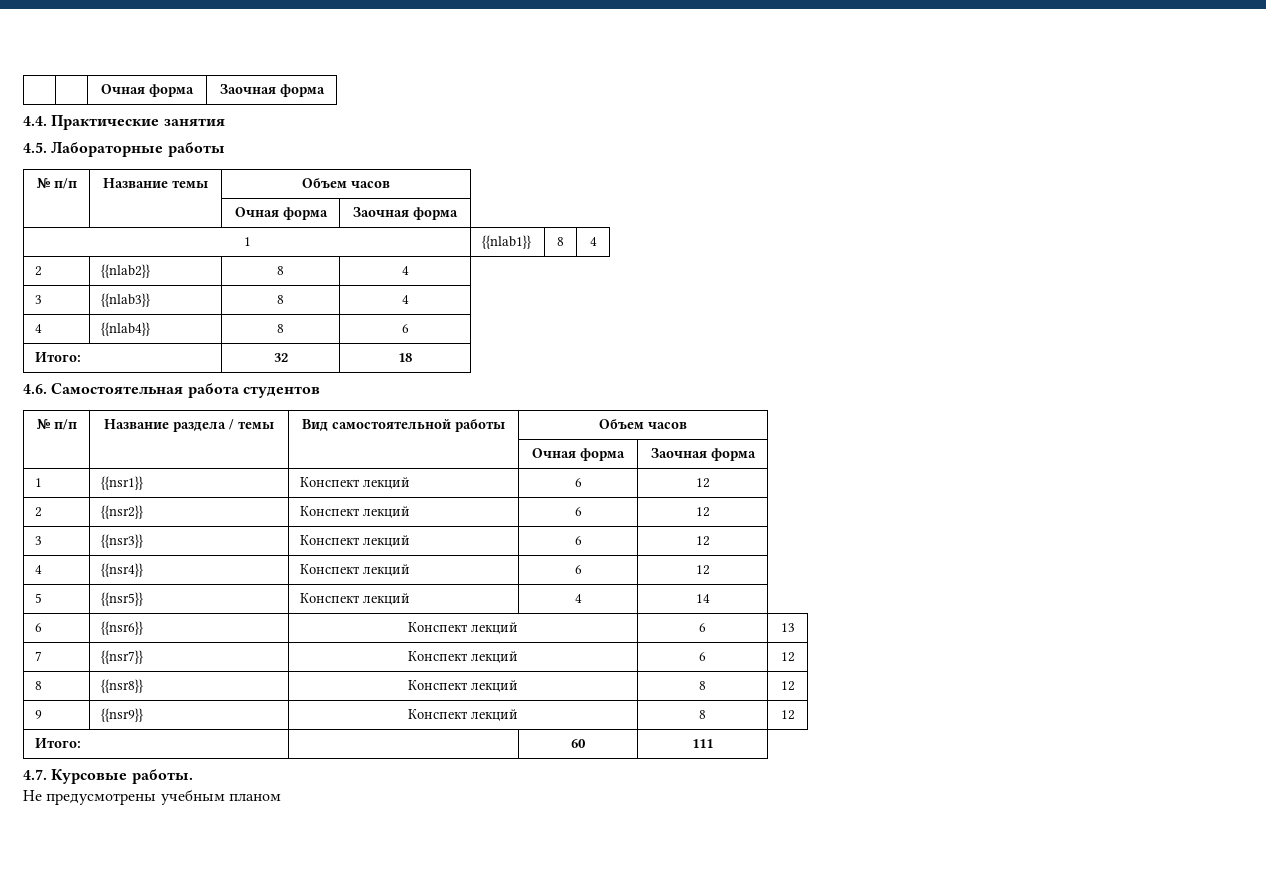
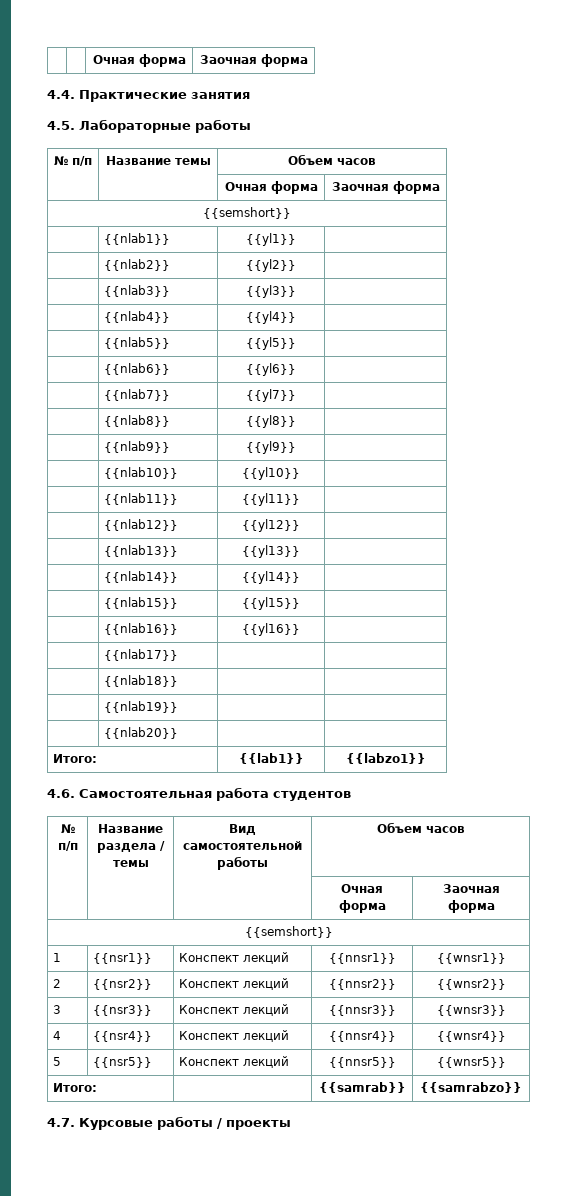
  № п/п | Название темы | Объем часов
  | | Очная форма | Заочная форма
- 1 | {{nlab1}} | 8 | 4
- 2 | {{nlab2}} | 8 | 4
- 3 | {{nlab3}} | 8 | 4
- 4 | {{nlab4}} | 8 | 6
- Итого: | 32 | 18
+ {{semshort}}
+ | {{nlab1}} | {{yl1}} |
+ | {{nlab2}} | {{yl2}} |
+ | {{nlab3}} | {{yl3}} |
+ | {{nlab4}} | {{yl4}} |
+ | {{nlab5}} | {{yl5}} |
+ | {{nlab6}} | {{yl6}} |
+ | {{nlab7}} | {{yl7}} |
+ | {{nlab8}} | {{yl8}} |
+ | {{nlab9}} | {{yl9}} |
+ | {{nlab10}} | {{yl10}} |
+ | {{nlab11}} | {{yl11}} |
+ | {{nlab12}} | {{yl12}} |
+ | {{nlab13}} | {{yl13}} |
+ | {{nlab14}} | {{yl14}} |
+ | {{nlab15}} | {{yl15}} |
+ | {{nlab16}} | {{yl16}} |
+ | {{nlab17}} | |
+ | {{nlab18}} | |
+ | {{nlab19}} | |
+ | {{nlab20}} | |
+ Итого: | {{lab1}} | {{labzo1}}
  | | | Очная форма | Заочная форма
+ {{semshort}}
- 1 | {{nsr1}} | Конспект лекций | 6 | 12
+ 1 | {{nsr1}} | Конспект лекций | {{nnsr1}} | {{wnsr1}}
- 2 | {{nsr2}} | Конспект лекций | 6 | 12
+ 2 | {{nsr2}} | Конспект лекций | {{nnsr2}} | {{wnsr2}}
- 3 | {{nsr3}} | Конспект лекций | 6 | 12
+ 3 | {{nsr3}} | Конспект лекций | {{nnsr3}} | {{wnsr3}}
- 4 | {{nsr4}} | Конспект лекций | 6 | 12
+ 4 | {{nsr4}} | Конспект лекций | {{nnsr4}} | {{wnsr4}}
- 5 | {{nsr5}} | Конспект лекций | 4 | 14
- 6 | {{nsr6}} | Конспект лекций | 6 | 13
- 7 | {{nsr7}} | Конспект лекций | 6 | 12
- 8 | {{nsr8}} | Конспект лекций | 8 | 12
- 9 | {{nsr9}} | Конспект лекций | 8 | 12
+ 5 | {{nsr5}} | Конспект лекций | {{nnsr5}} | {{wnsr5}}
- Итого: | | 60 | 111
+ Итого: | | {{samrab}} | {{samrabzo}}
- 4.7. Курсовые работы.
- Не предусмотрены учебным планом
+ 4.7. Курсовые работы / проекты

